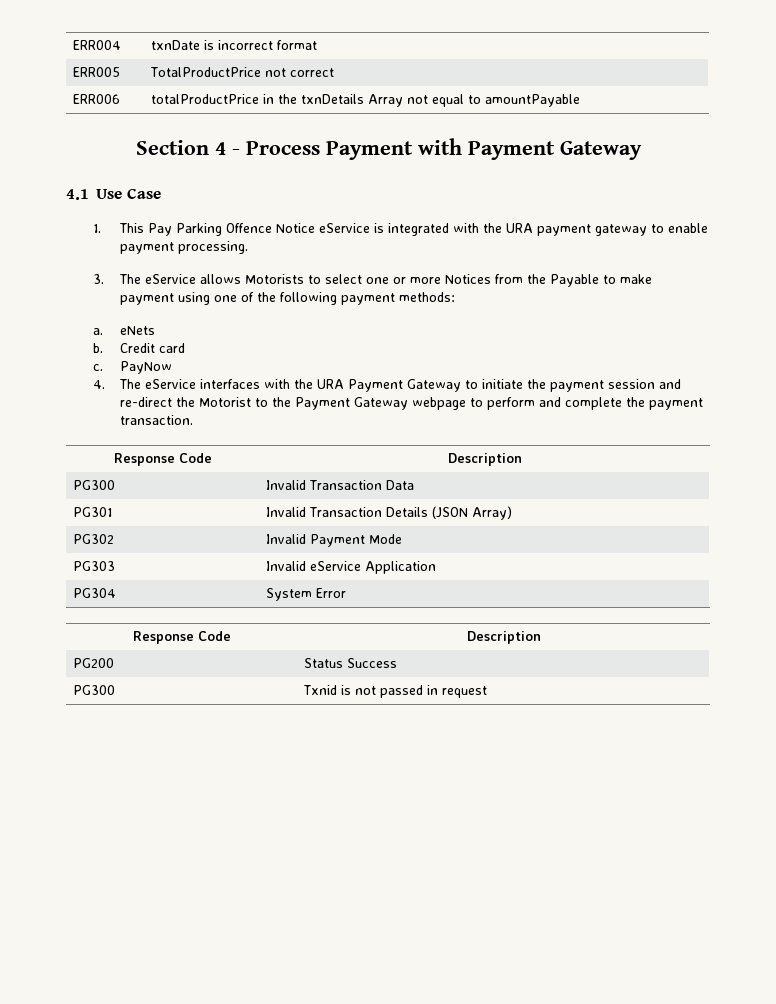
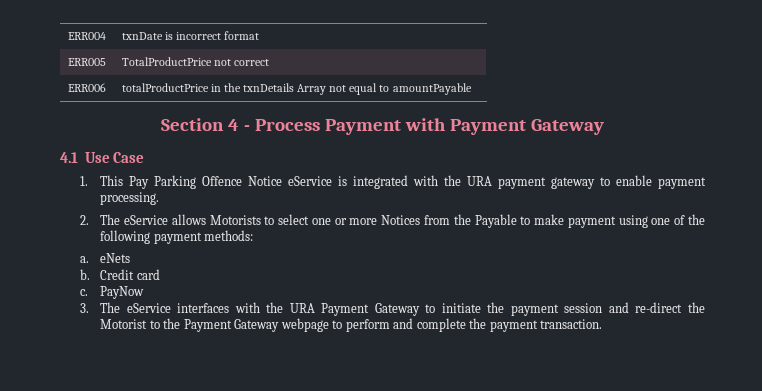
- 3. The eService allows Motorists to select one or more Notices from the Payable to make payment using one of the following payment methods:
+ 2. The eService allows Motorists to select one or more Notices from the Payable to make payment using one of the following payment methods:
- 4. The eService interfaces with the URA Payment Gateway to initiate the payment session and re-direct the Motorist to the Payment Gateway webpage to perform and complete the payment transaction.
- Response Code | Description
- PG300 | Invalid Transaction Data
- PG301 | Invalid Transaction Details (JSON Array)
- PG302 | Invalid Payment Mode
- PG303 | Invalid eService Application
- PG304 | System Error
- Response Code | Description
- PG200 | Status Success
- PG300 | Txnid is not passed in request
+ 3. The eService interfaces with the URA Payment Gateway to initiate the payment session and re-direct the Motorist to the Payment Gateway webpage to perform and complete the payment transaction.

